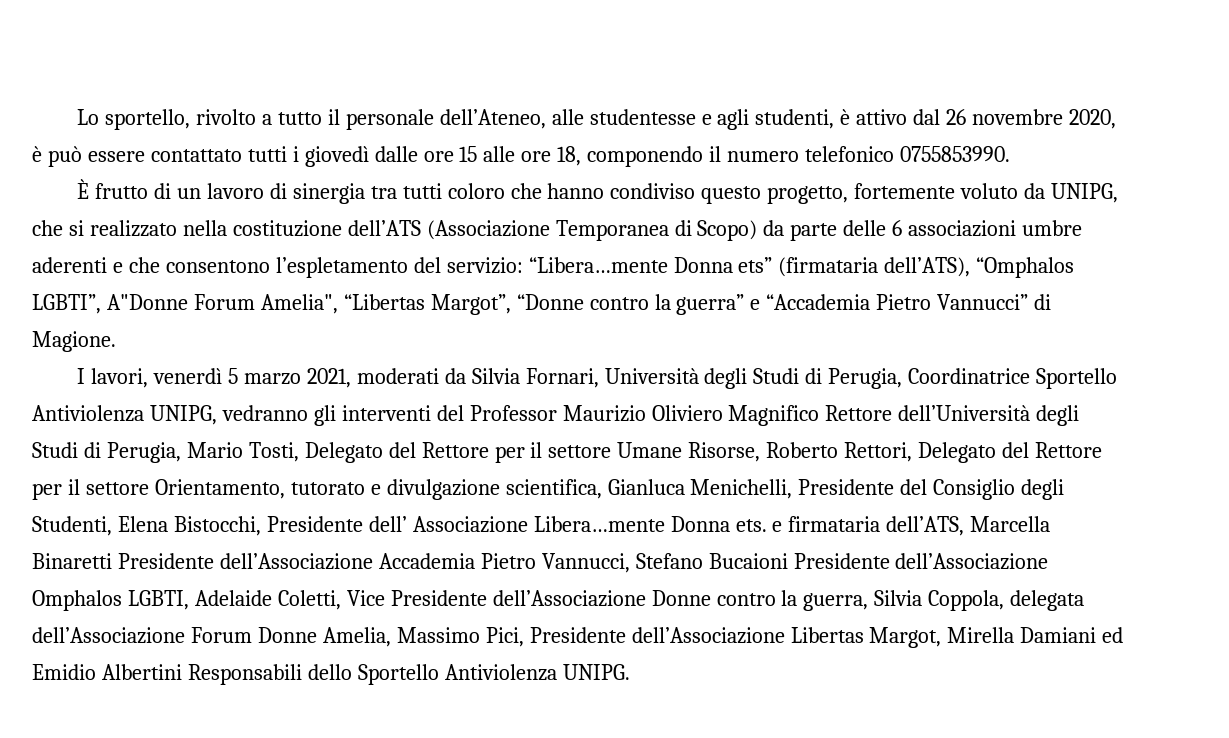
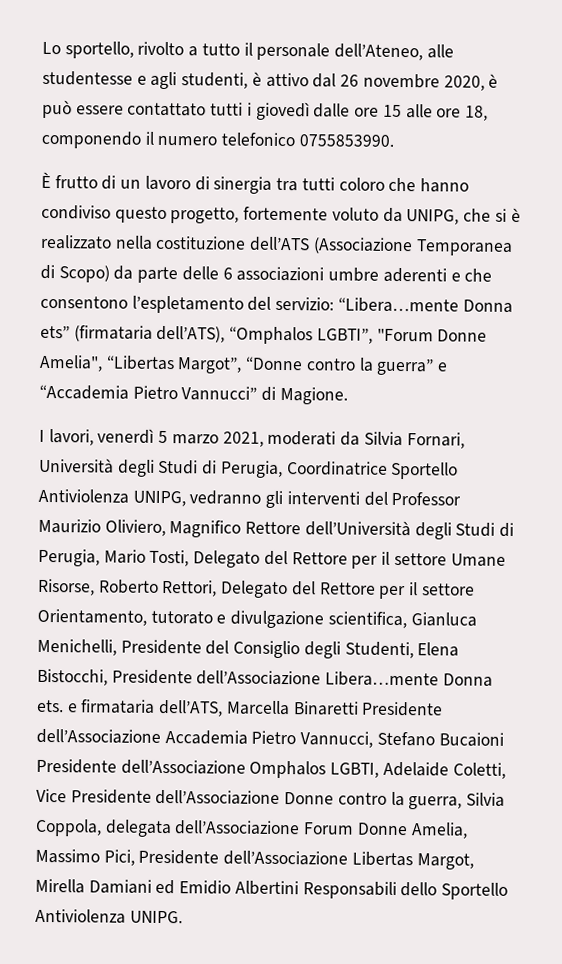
- È frutto di un lavoro di sinergia tra tutti coloro che hanno condiviso questo progetto, fortemente voluto da UNIPG, che si realizzato nella costituzione dell’ATS (Associazione Temporanea di Scopo) da parte delle 6 associazioni umbre aderenti e che consentono l’espletamento del servizio:
+ È frutto di un lavoro di sinergia tra tutti coloro che hanno condiviso questo progetto, fortemente voluto da UNIPG, che si è realizzato nella costituzione dell’ATS (Associazione Temporanea di Scopo) da parte delle 6 associazioni umbre aderenti e che consentono l’espletamento del servizio:
- “Libera…mente Donna ets” (firmataria dell’ATS), “Omphalos LGBTI”, A"Donne Forum Amelia", “Libertas Margot”, “Donne contro la guerra” e “Accademia Pietro Vannucci” di Magione.
+ “Libera…mente Donna ets” (firmataria dell’ATS), “Omphalos LGBTI”, "Forum Donne Amelia", “Libertas Margot”, “Donne contro la guerra” e “Accademia Pietro Vannucci” di Magione.
- I lavori, venerdì 5 marzo 2021, moderati da Silvia Fornari, Università degli Studi di Perugia, Coordinatrice Sportello Antiviolenza UNIPG, vedranno gli interventi del Professor Maurizio Oliviero Magnifico Rettore dell’Università degli Studi di Perugia, Mario Tosti, Delegato del Rettore per il settore Umane Risorse, Roberto Rettori, Delegato del Rettore per il settore Orientamento, tutorato e divulgazione scientifica, Gianluca Menichelli, Presidente del Consiglio degli Studenti, Elena Bistocchi, Presidente dell’ Associazione Libera…mente Donna ets. e firmataria dell’ATS, Marcella Binaretti Presidente dell’Associazione Accademia Pietro Vannucci, Stefano Bucaioni Presidente dell’Associazione Omphalos LGBTI, Adelaide Coletti, Vice Presidente dell’Associazione Donne contro la guerra, Silvia Coppola, delegata dell’Associazione Forum Donne Amelia, Massimo Pici, Presidente dell’Associazione Libertas Margot, Mirella Damiani ed Emidio Albertini Responsabili dello Sportello Antiviolenza UNIPG.
+ I lavori, venerdì 5 marzo 2021, moderati da Silvia Fornari, Università degli Studi di Perugia, Coordinatrice Sportello Antiviolenza UNIPG, vedranno gli interventi del Professor Maurizio Oliviero, Magnifico Rettore dell’Università degli Studi di Perugia, Mario Tosti, Delegato del Rettore per il settore Umane Risorse, Roberto Rettori, Delegato del Rettore per il settore Orientamento, tutorato e divulgazione scientifica, Gianluca Menichelli, Presidente del Consiglio degli Studenti, Elena Bistocchi, Presidente dell’Associazione Libera…mente Donna ets. e firmataria dell’ATS, Marcella Binaretti Presidente dell’Associazione Accademia Pietro Vannucci, Stefano Bucaioni Presidente dell’Associazione Omphalos LGBTI, Adelaide Coletti, Vice Presidente dell’Associazione Donne contro la guerra, Silvia Coppola, delegata dell’Associazione Forum Donne Amelia, Massimo Pici, Presidente dell’Associazione Libertas Margot, Mirella Damiani ed Emidio Albertini Responsabili dello Sportello Antiviolenza UNIPG.

